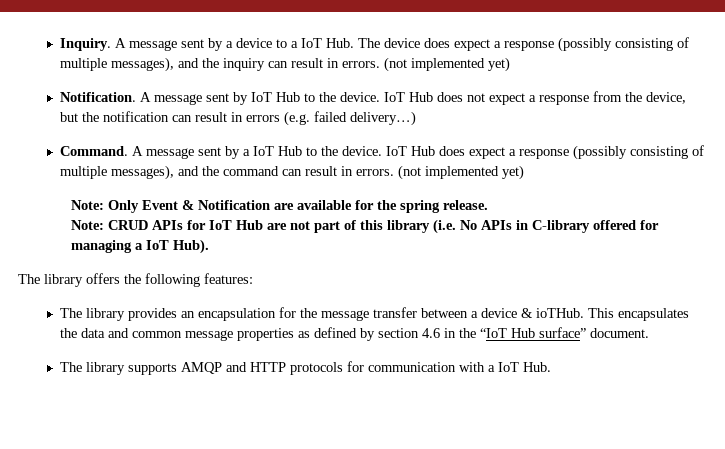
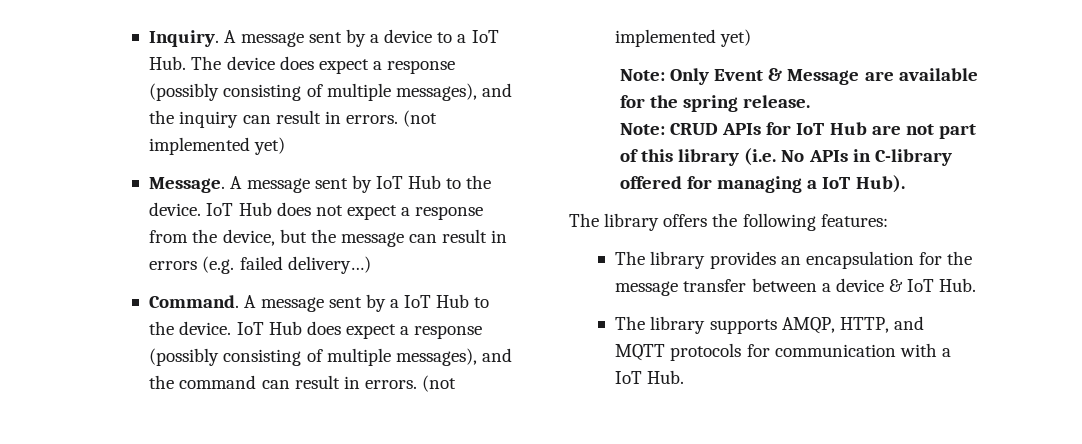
- Notification.
+ Message.
- IoT Hub does not expect a response from the device, but the notification can result in errors (e.g. failed delivery…)
+ IoT Hub does not expect a response from the device, but the message can result in errors (e.g. failed delivery…)
- Note: Only Event & Notification are available for the spring release.
+ Note: Only Event & Message are available for the spring release.
- The library provides an encapsulation for the message transfer between a device & ioTHub. This encapsulates the data and common message properties as defined by section 4.6 in the “IoT Hub surface” document.
+ The library provides an encapsulation for the message transfer between a device & IoT Hub.
- The library supports AMQP and HTTP protocols for communication with a IoT Hub.
+ The library supports AMQP, HTTP, and MQTT protocols for communication with a IoT Hub.

